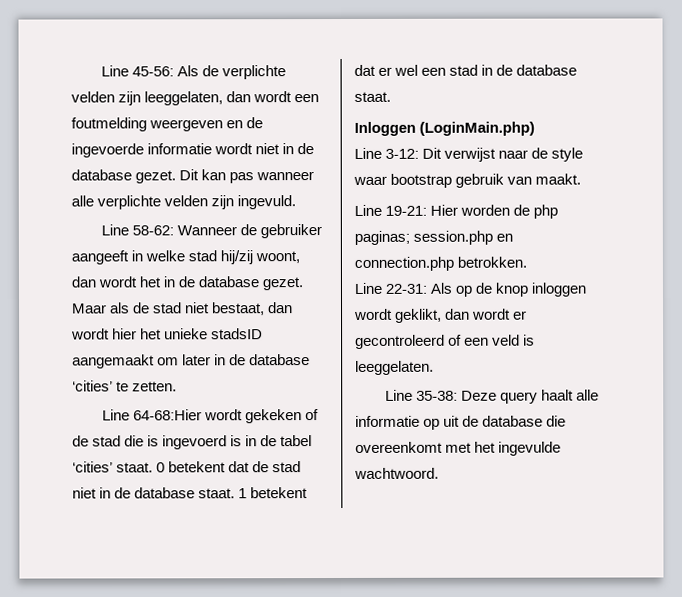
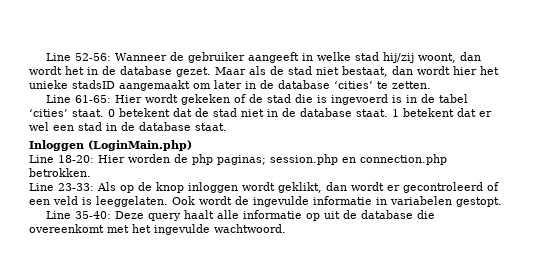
- Line 45-56: Als de verplichte velden zijn leeggelaten, dan wordt een foutmelding weergeven en de ingevoerde informatie wordt niet in de database gezet. Dit kan pas wanneer alle verplichte velden zijn ingevuld.
- Line 58-62: Wanneer de gebruiker aangeeft in welke stad hij/zij woont, dan wordt het in de database gezet.
+ Line 52-56: Wanneer de gebruiker aangeeft in welke stad hij/zij woont, dan wordt het in de database gezet.
- Line 64-68:Hier wordt gekeken of de stad die is ingevoerd is in de tabel ‘cities’ staat.
+ Line 61-65: Hier wordt gekeken of de stad die is ingevoerd is in de tabel ‘cities’ staat.
- Line 3-12: Dit verwijst naar de style waar bootstrap gebruik van maakt.
- Line 19-21: Hier worden de php paginas; session.php en connection.php betrokken.
+ Line 18-20: Hier worden de php paginas; session.php en connection.php betrokken.
- Line 22-31: Als op de knop inloggen wordt geklikt, dan wordt er gecontroleerd of een veld is leeggelaten.
- Line 35-38: Deze query haalt alle informatie op uit de database die overeenkomt met het ingevulde wachtwoord.
+ Line 23-33: Als op de knop inloggen wordt geklikt, dan wordt er gecontroleerd of een veld is leeggelaten. Ook wordt de ingevulde informatie in variabelen gestopt.
+ Line 35-40: Deze query haalt alle informatie op uit de database die overeenkomt met het ingevulde wachtwoord.

